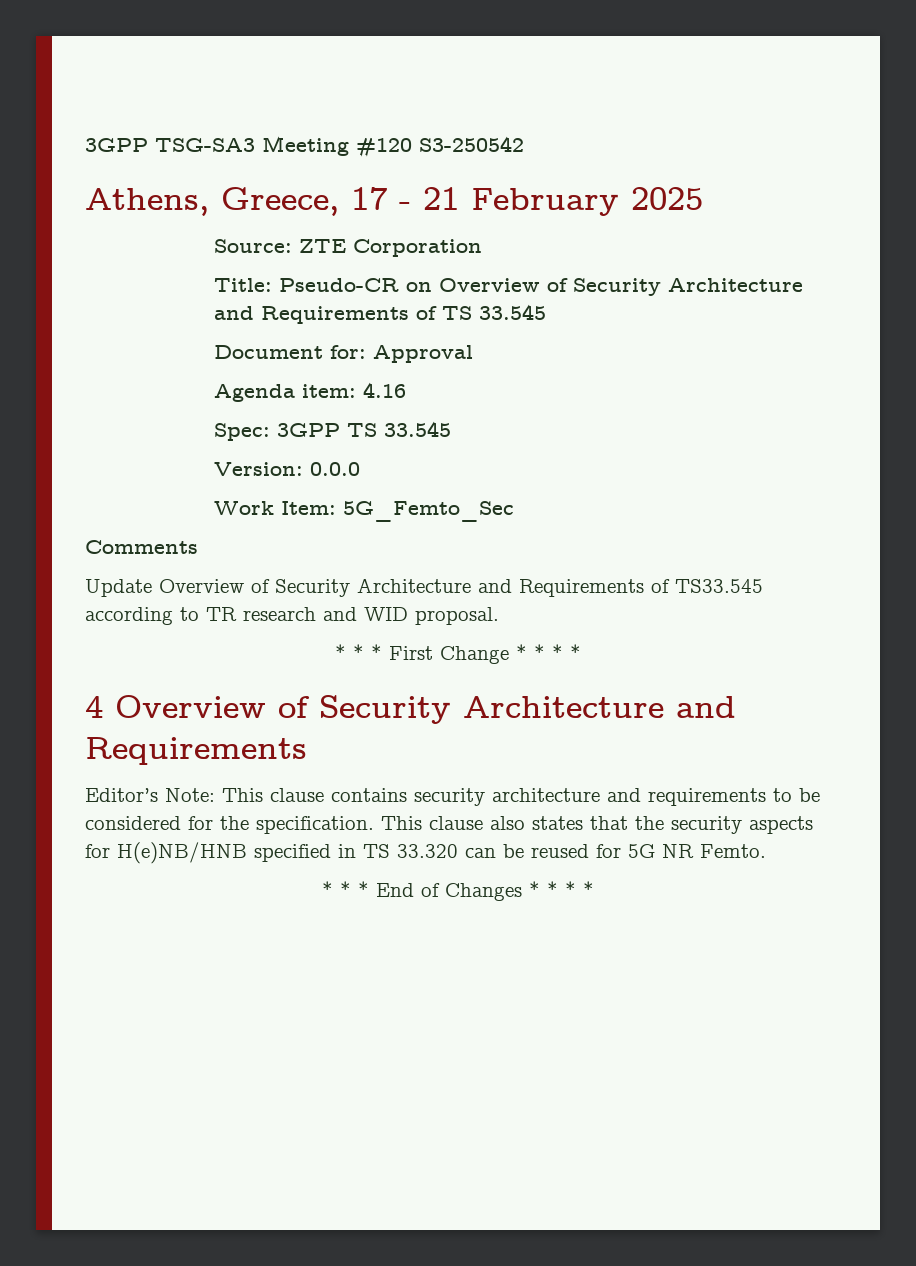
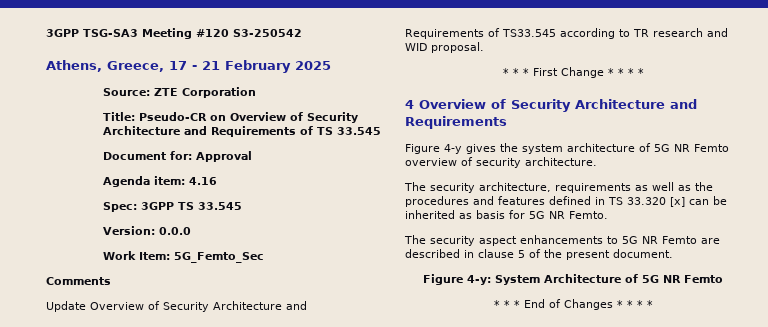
- Editor’s Note: This clause contains security architecture and requirements to be considered for the specification. This clause also states that the security aspects for H(e)NB/HNB specified in TS 33.320 can be reused for 5G NR Femto.
+ Figure 4-y gives the system architecture of 5G NR Femto overview of security architecture.
+ The security architecture, requirements as well as the procedures and features defined in TS 33.320 [x] can be inherited as basis for 5G NR Femto.
+ The security aspect enhancements to 5G NR Femto are described in clause 5 of the present document.
+ Figure 4-y: System Architecture of 5G NR Femto

